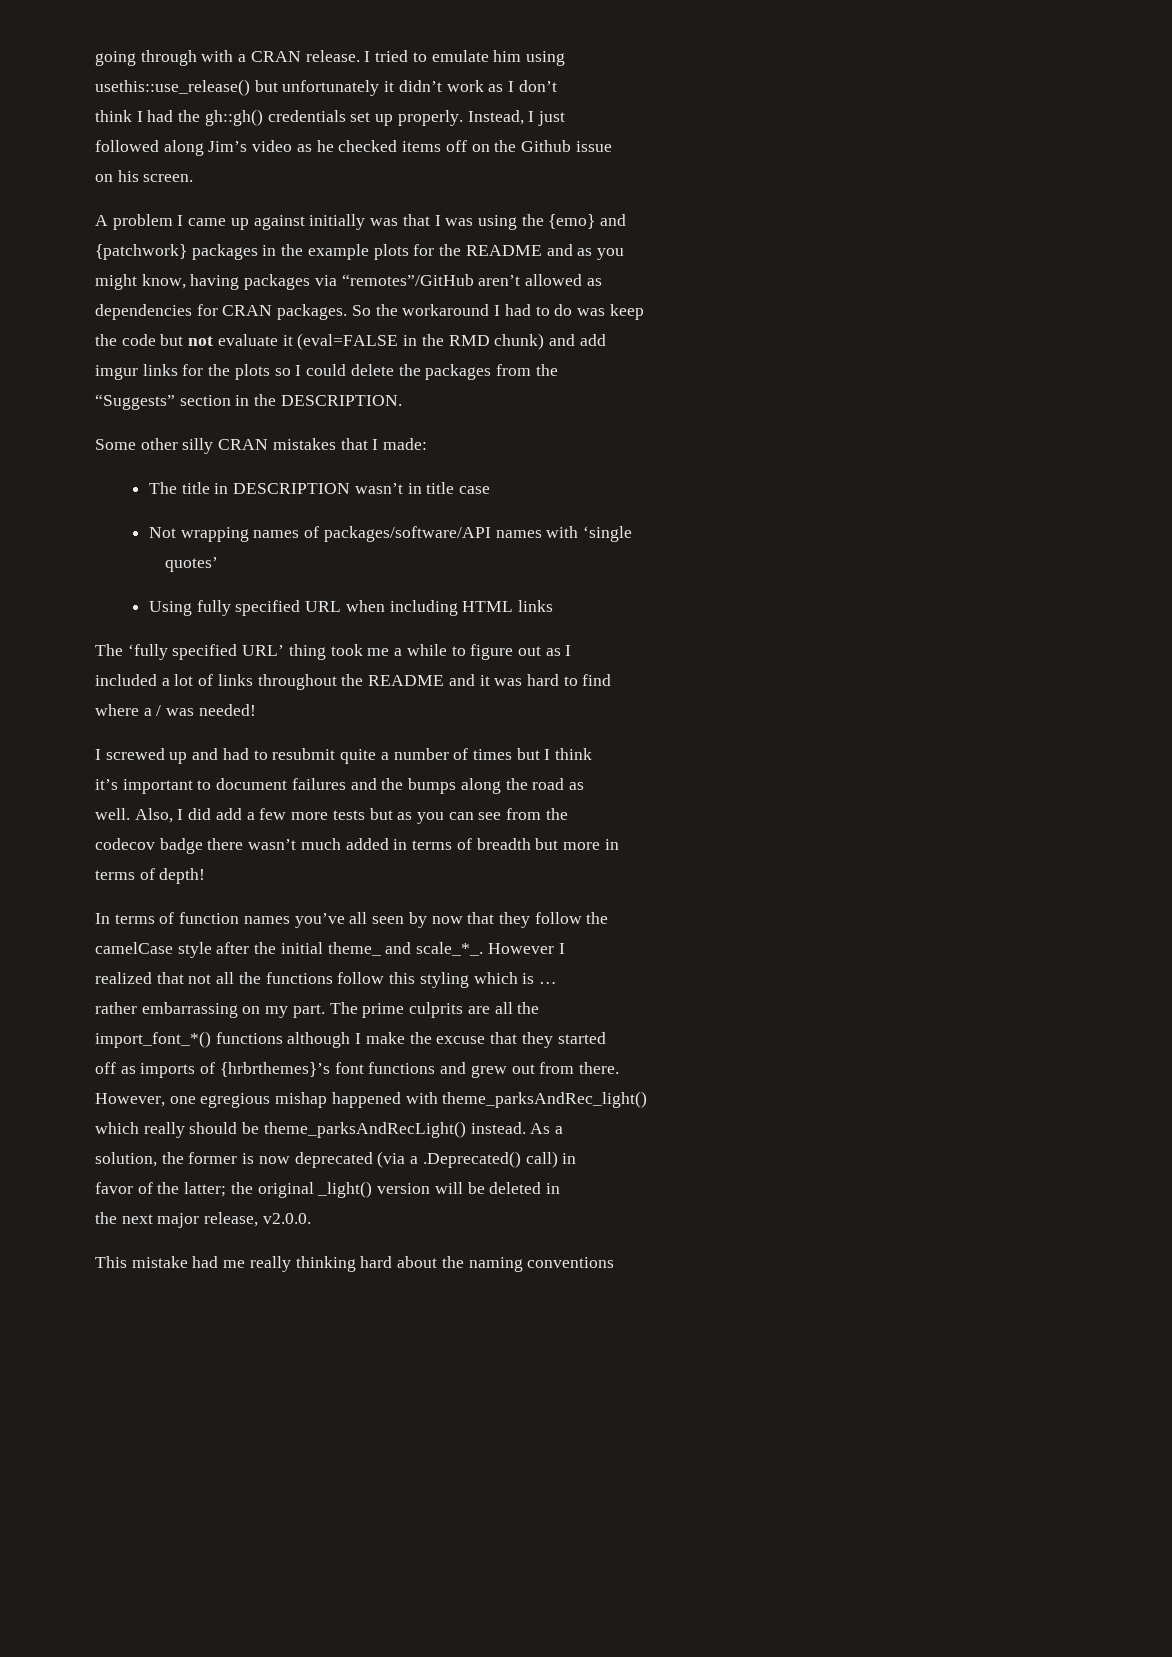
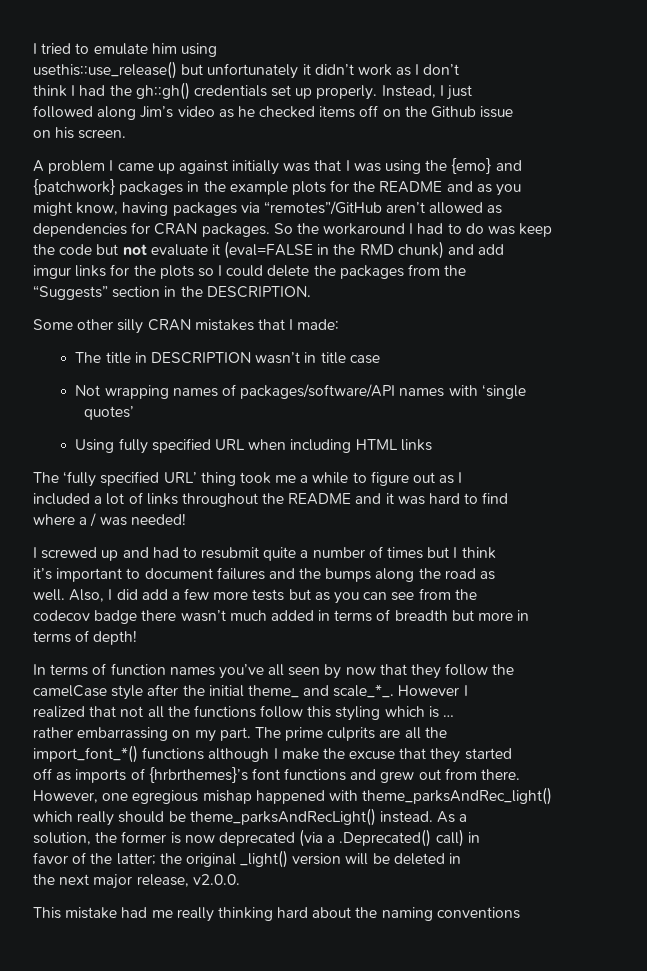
- going through with a CRAN release.

